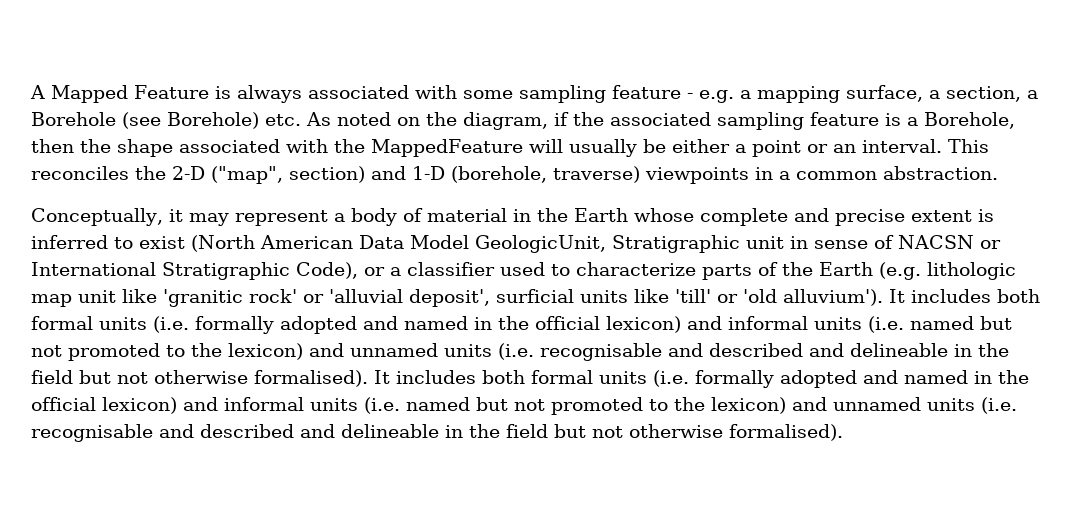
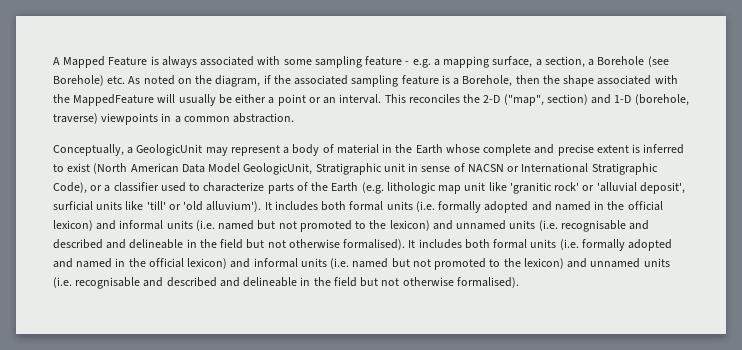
- Conceptually, it may represent a body of material in the Earth whose complete and precise extent is inferred to exist (North American Data Model GeologicUnit, Stratigraphic unit in sense of NACSN or International Stratigraphic Code), or a classifier used to characterize parts of the Earth (e.g. lithologic map unit like 'granitic rock' or 'alluvial deposit', surficial units like 'till' or 'old alluvium').
+ Conceptually, a GeologicUnit may represent a body of material in the Earth whose complete and precise extent is inferred to exist (North American Data Model GeologicUnit, Stratigraphic unit in sense of NACSN or International Stratigraphic Code), or a classifier used to characterize parts of the Earth (e.g. lithologic map unit like 'granitic rock' or 'alluvial deposit', surficial units like 'till' or 'old alluvium').

